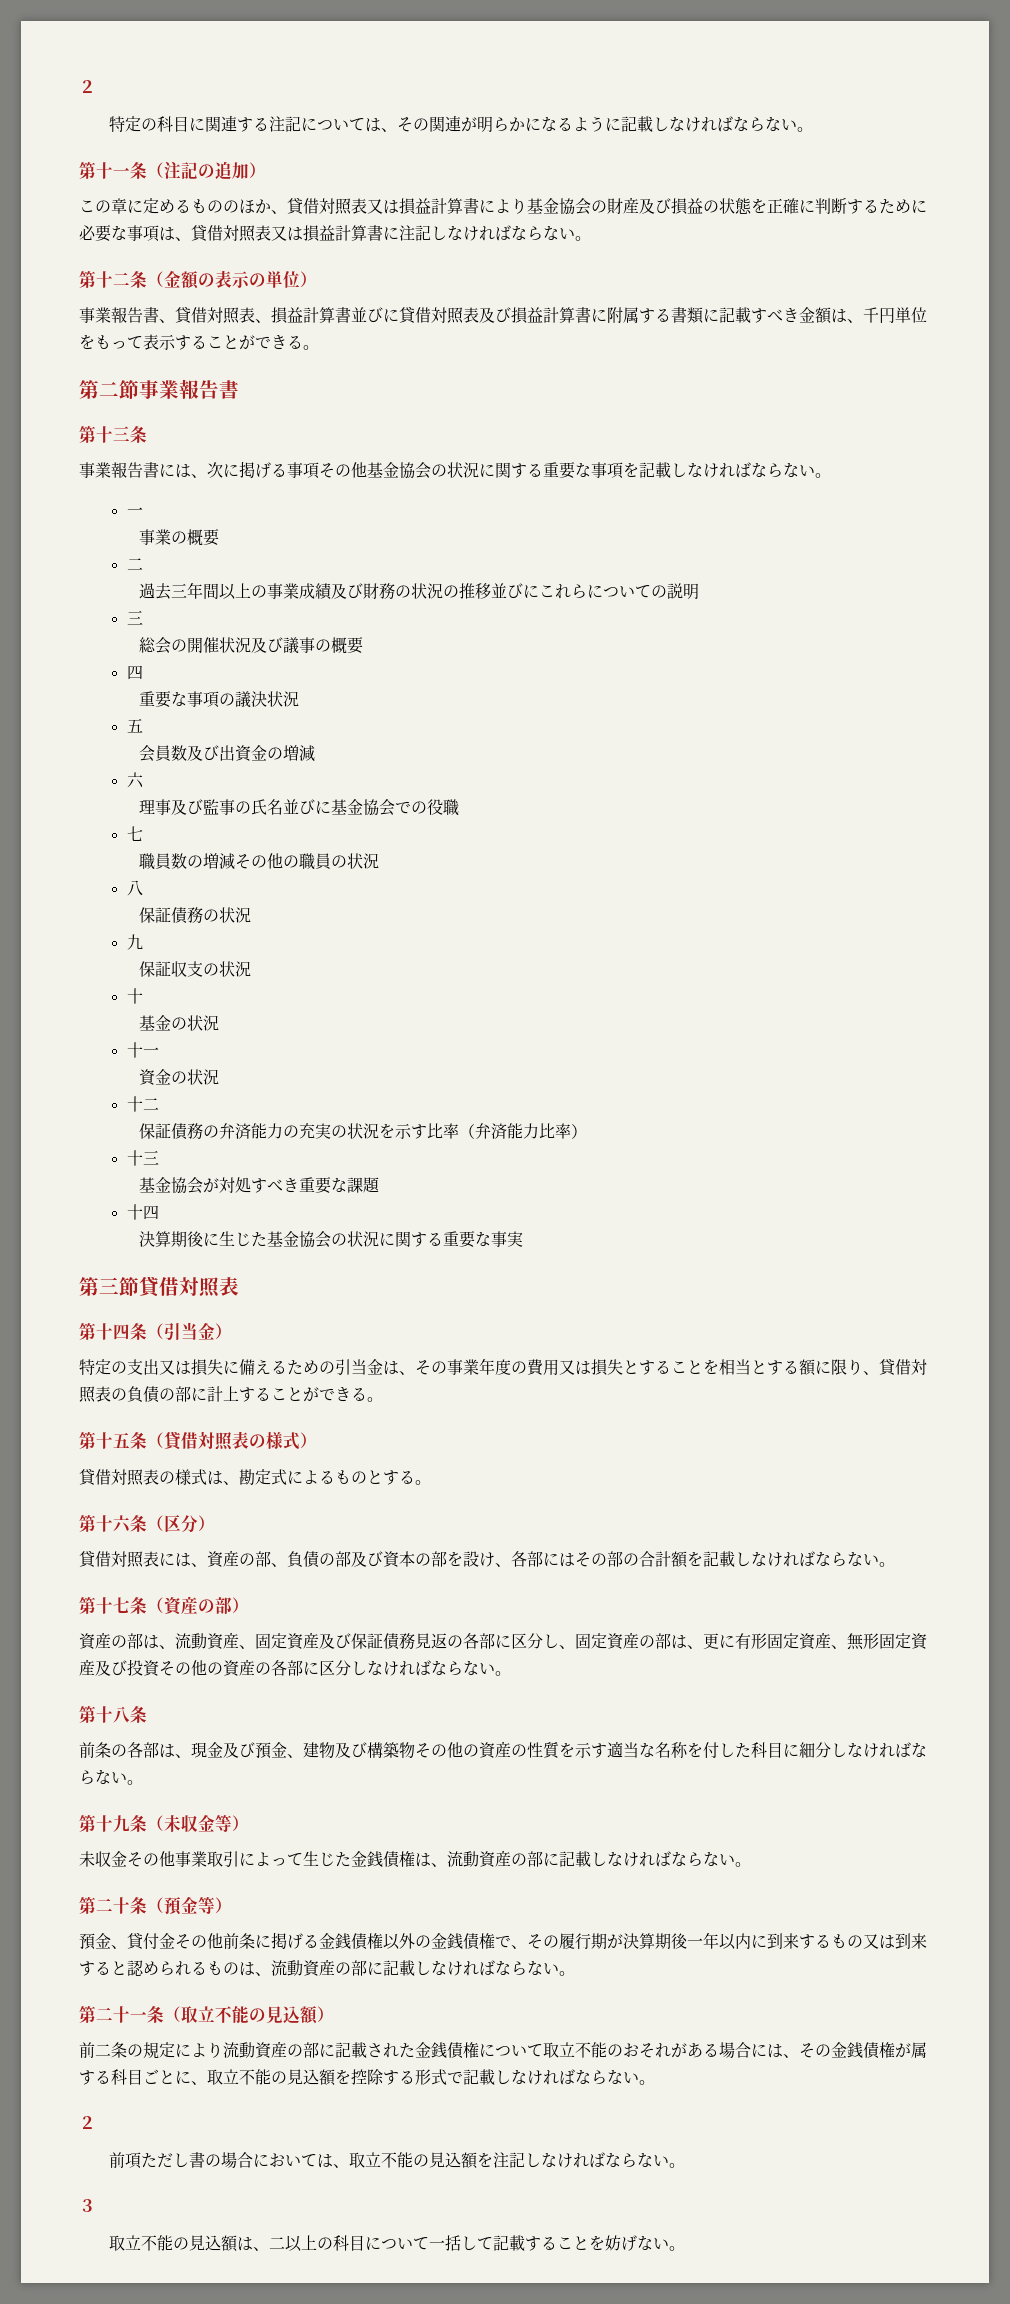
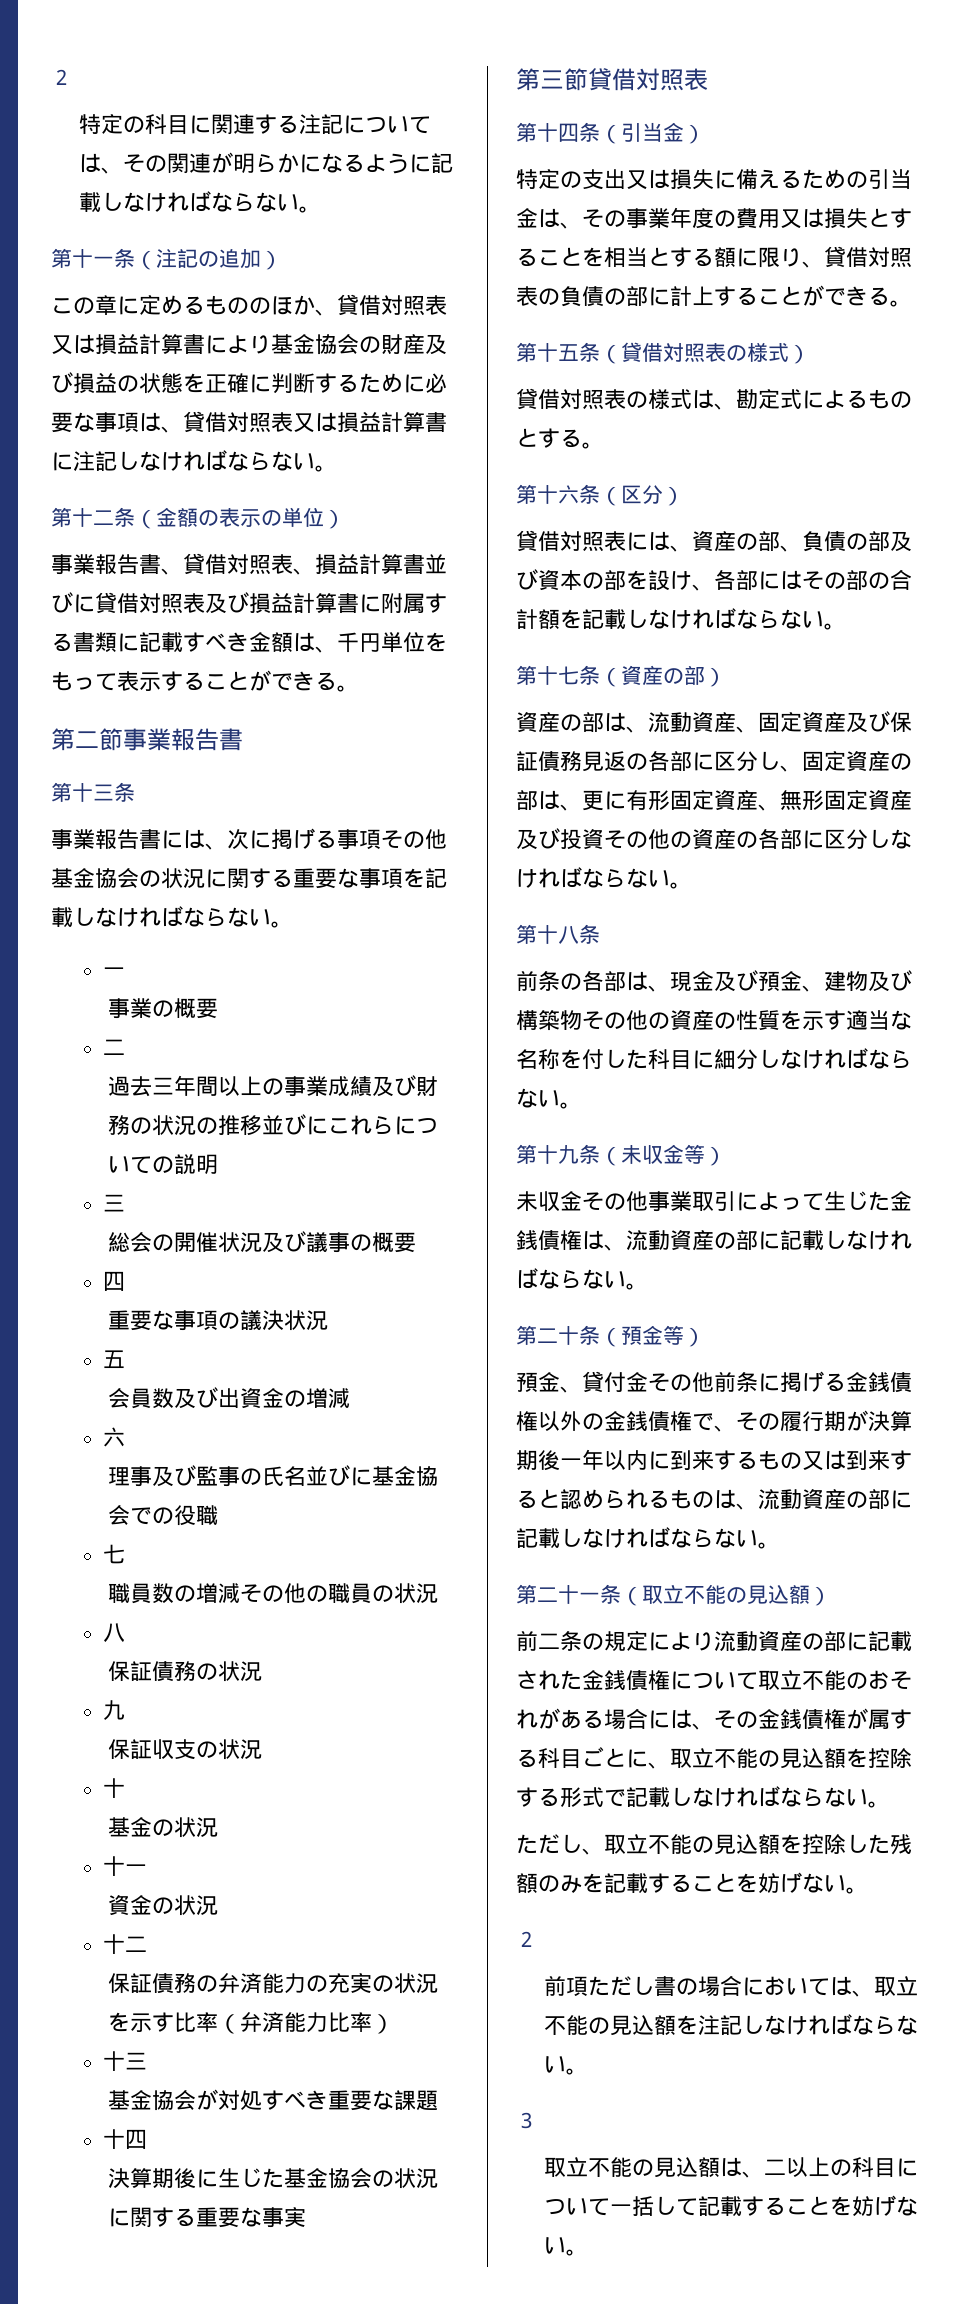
+ ただし、取立不能の見込額を控除した残額のみを記載することを妨げない。

